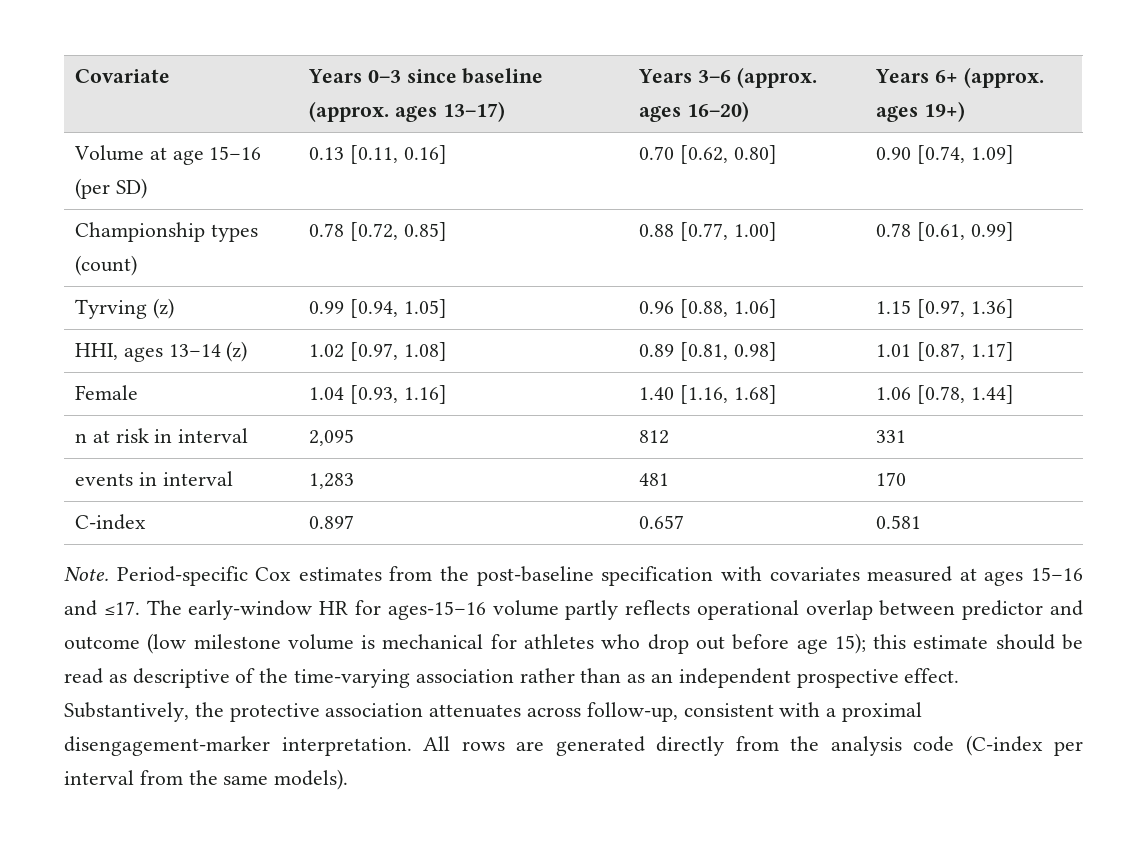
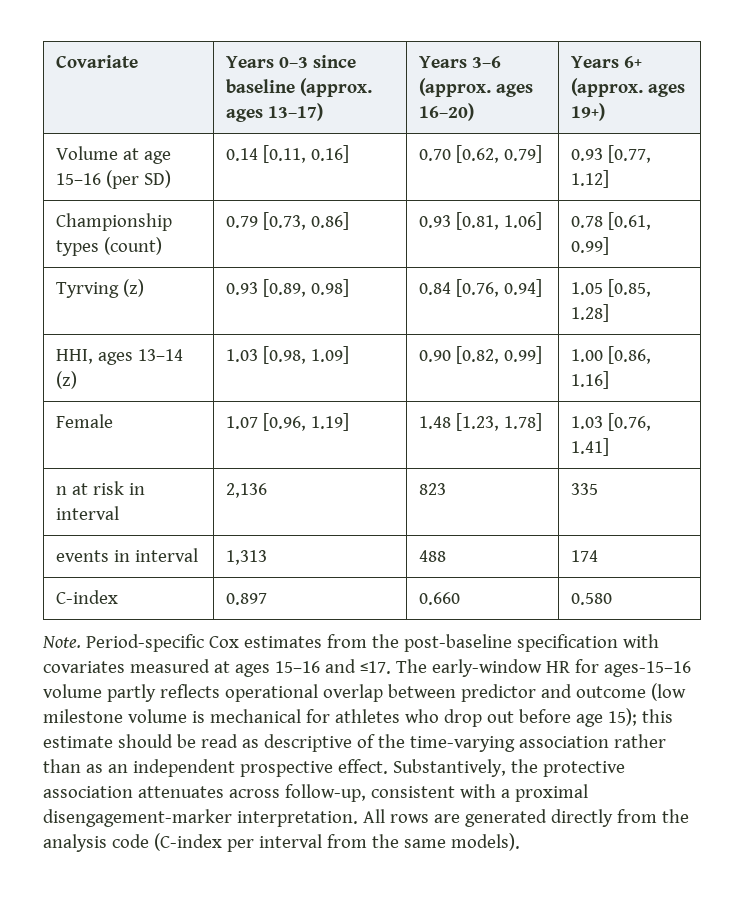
- Volume at age 15–16 (per SD) | 0.13 [0.11, 0.16] | 0.70 [0.62, 0.80] | 0.90 [0.74, 1.09]
+ Volume at age 15–16 (per SD) | 0.14 [0.11, 0.16] | 0.70 [0.62, 0.79] | 0.93 [0.77, 1.12]
- Championship types (count) | 0.78 [0.72, 0.85] | 0.88 [0.77, 1.00] | 0.78 [0.61, 0.99]
+ Championship types (count) | 0.79 [0.73, 0.86] | 0.93 [0.81, 1.06] | 0.78 [0.61, 0.99]
- Tyrving (z) | 0.99 [0.94, 1.05] | 0.96 [0.88, 1.06] | 1.15 [0.97, 1.36]
- HHI, ages 13–14 (z) | 1.02 [0.97, 1.08] | 0.89 [0.81, 0.98] | 1.01 [0.87, 1.17]
- Female | 1.04 [0.93, 1.16] | 1.40 [1.16, 1.68] | 1.06 [0.78, 1.44]
+ Tyrving (z) | 0.93 [0.89, 0.98] | 0.84 [0.76, 0.94] | 1.05 [0.85, 1.28]
+ HHI, ages 13–14 (z) | 1.03 [0.98, 1.09] | 0.90 [0.82, 0.99] | 1.00 [0.86, 1.16]
+ Female | 1.07 [0.96, 1.19] | 1.48 [1.23, 1.78] | 1.03 [0.76, 1.41]
- n at risk in interval | 2,095 | 812 | 331
+ n at risk in interval | 2,136 | 823 | 335
- events in interval | 1,283 | 481 | 170
+ events in interval | 1,313 | 488 | 174
- C-index | 0.897 | 0.657 | 0.581
+ C-index | 0.897 | 0.660 | 0.580

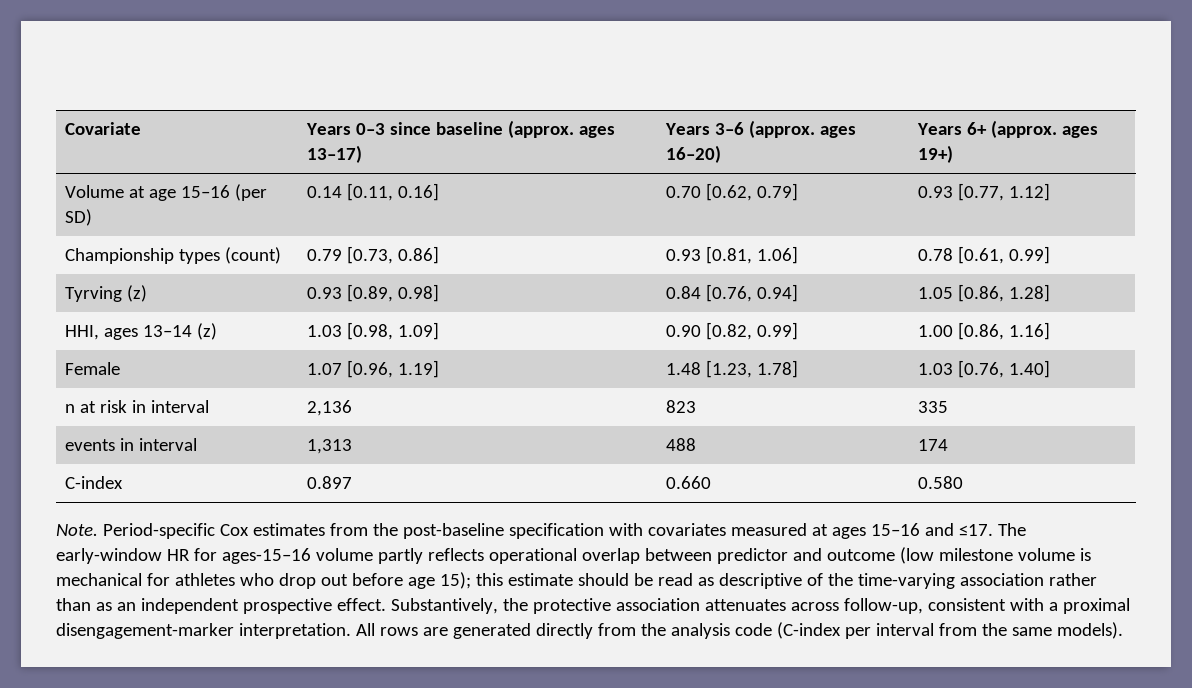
- Tyrving (z) | 0.93 [0.89, 0.98] | 0.84 [0.76, 0.94] | 1.05 [0.85, 1.28]
+ Tyrving (z) | 0.93 [0.89, 0.98] | 0.84 [0.76, 0.94] | 1.05 [0.86, 1.28]
- Female | 1.07 [0.96, 1.19] | 1.48 [1.23, 1.78] | 1.03 [0.76, 1.41]
+ Female | 1.07 [0.96, 1.19] | 1.48 [1.23, 1.78] | 1.03 [0.76, 1.40]

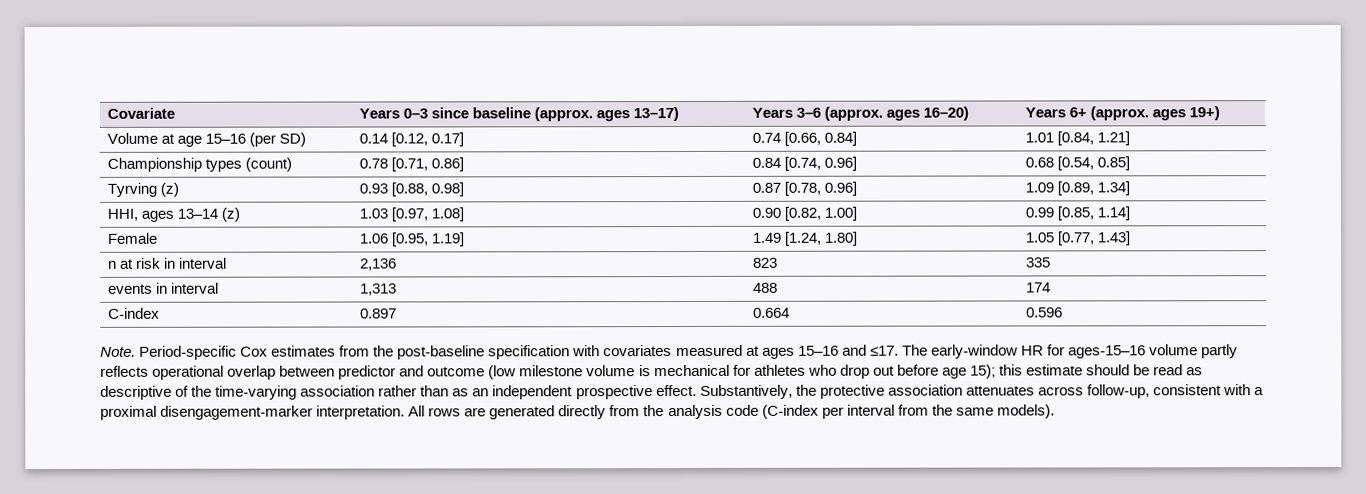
- Volume at age 15–16 (per SD) | 0.14 [0.11, 0.16] | 0.70 [0.62, 0.79] | 0.93 [0.77, 1.12]
+ Volume at age 15–16 (per SD) | 0.14 [0.12, 0.17] | 0.74 [0.66, 0.84] | 1.01 [0.84, 1.21]
- Championship types (count) | 0.79 [0.73, 0.86] | 0.93 [0.81, 1.06] | 0.78 [0.61, 0.99]
+ Championship types (count) | 0.78 [0.71, 0.86] | 0.84 [0.74, 0.96] | 0.68 [0.54, 0.85]
- Tyrving (z) | 0.93 [0.89, 0.98] | 0.84 [0.76, 0.94] | 1.05 [0.86, 1.28]
+ Tyrving (z) | 0.93 [0.88, 0.98] | 0.87 [0.78, 0.96] | 1.09 [0.89, 1.34]
- HHI, ages 13–14 (z) | 1.03 [0.98, 1.09] | 0.90 [0.82, 0.99] | 1.00 [0.86, 1.16]
+ HHI, ages 13–14 (z) | 1.03 [0.97, 1.08] | 0.90 [0.82, 1.00] | 0.99 [0.85, 1.14]
- Female | 1.07 [0.96, 1.19] | 1.48 [1.23, 1.78] | 1.03 [0.76, 1.40]
+ Female | 1.06 [0.95, 1.19] | 1.49 [1.24, 1.80] | 1.05 [0.77, 1.43]
- C-index | 0.897 | 0.660 | 0.580
+ C-index | 0.897 | 0.664 | 0.596

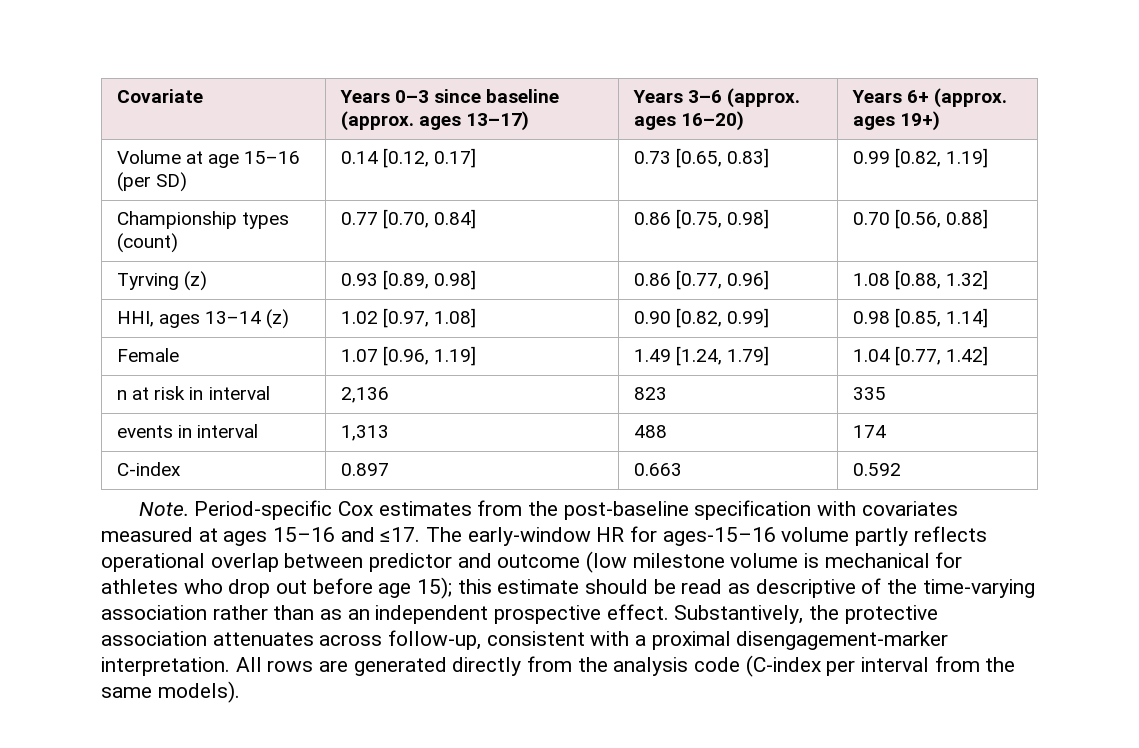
- Volume at age 15–16 (per SD) | 0.14 [0.12, 0.17] | 0.74 [0.66, 0.84] | 1.01 [0.84, 1.21]
- Championship types (count) | 0.78 [0.71, 0.86] | 0.84 [0.74, 0.96] | 0.68 [0.54, 0.85]
+ Volume at age 15–16 (per SD) | 0.14 [0.12, 0.17] | 0.73 [0.65, 0.83] | 0.99 [0.82, 1.19]
+ Championship types (count) | 0.77 [0.70, 0.84] | 0.86 [0.75, 0.98] | 0.70 [0.56, 0.88]
- Tyrving (z) | 0.93 [0.88, 0.98] | 0.87 [0.78, 0.96] | 1.09 [0.89, 1.34]
+ Tyrving (z) | 0.93 [0.89, 0.98] | 0.86 [0.77, 0.96] | 1.08 [0.88, 1.32]
- HHI, ages 13–14 (z) | 1.03 [0.97, 1.08] | 0.90 [0.82, 1.00] | 0.99 [0.85, 1.14]
+ HHI, ages 13–14 (z) | 1.02 [0.97, 1.08] | 0.90 [0.82, 0.99] | 0.98 [0.85, 1.14]
- Female | 1.06 [0.95, 1.19] | 1.49 [1.24, 1.80] | 1.05 [0.77, 1.43]
+ Female | 1.07 [0.96, 1.19] | 1.49 [1.24, 1.79] | 1.04 [0.77, 1.42]
- C-index | 0.897 | 0.664 | 0.596
+ C-index | 0.897 | 0.663 | 0.592

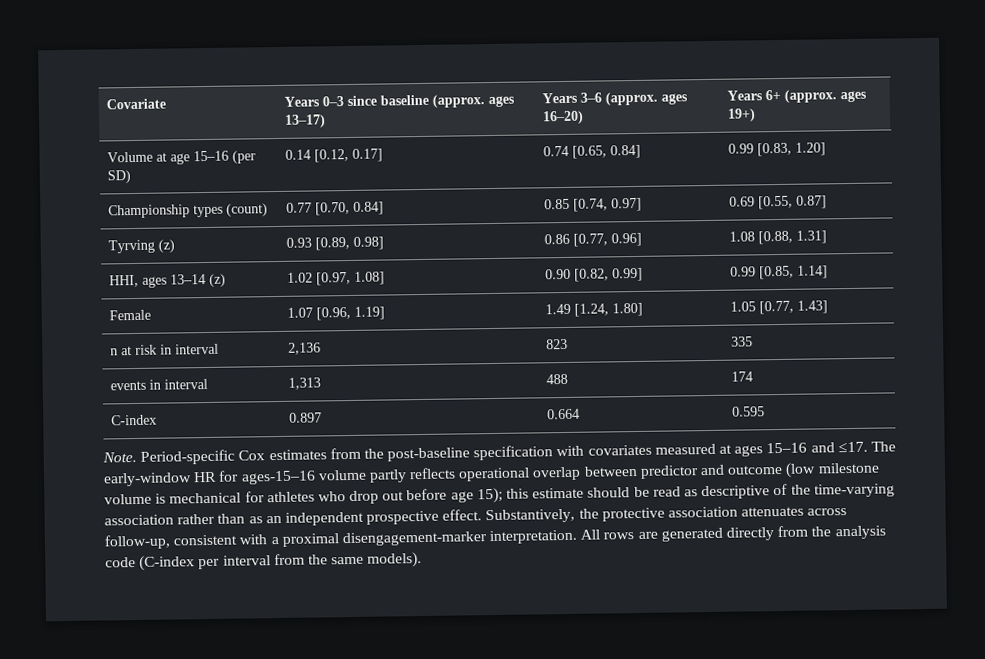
- Volume at age 15–16 (per SD) | 0.14 [0.12, 0.17] | 0.73 [0.65, 0.83] | 0.99 [0.82, 1.19]
+ Volume at age 15–16 (per SD) | 0.14 [0.12, 0.17] | 0.74 [0.65, 0.84] | 0.99 [0.83, 1.20]
- Championship types (count) | 0.77 [0.70, 0.84] | 0.86 [0.75, 0.98] | 0.70 [0.56, 0.88]
+ Championship types (count) | 0.77 [0.70, 0.84] | 0.85 [0.74, 0.97] | 0.69 [0.55, 0.87]
- Tyrving (z) | 0.93 [0.89, 0.98] | 0.86 [0.77, 0.96] | 1.08 [0.88, 1.32]
+ Tyrving (z) | 0.93 [0.89, 0.98] | 0.86 [0.77, 0.96] | 1.08 [0.88, 1.31]
- HHI, ages 13–14 (z) | 1.02 [0.97, 1.08] | 0.90 [0.82, 0.99] | 0.98 [0.85, 1.14]
+ HHI, ages 13–14 (z) | 1.02 [0.97, 1.08] | 0.90 [0.82, 0.99] | 0.99 [0.85, 1.14]
- Female | 1.07 [0.96, 1.19] | 1.49 [1.24, 1.79] | 1.04 [0.77, 1.42]
+ Female | 1.07 [0.96, 1.19] | 1.49 [1.24, 1.80] | 1.05 [0.77, 1.43]
- C-index | 0.897 | 0.663 | 0.592
+ C-index | 0.897 | 0.664 | 0.595

